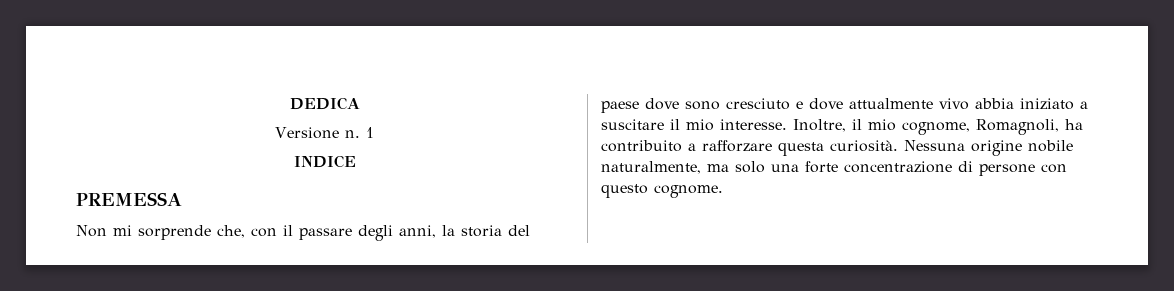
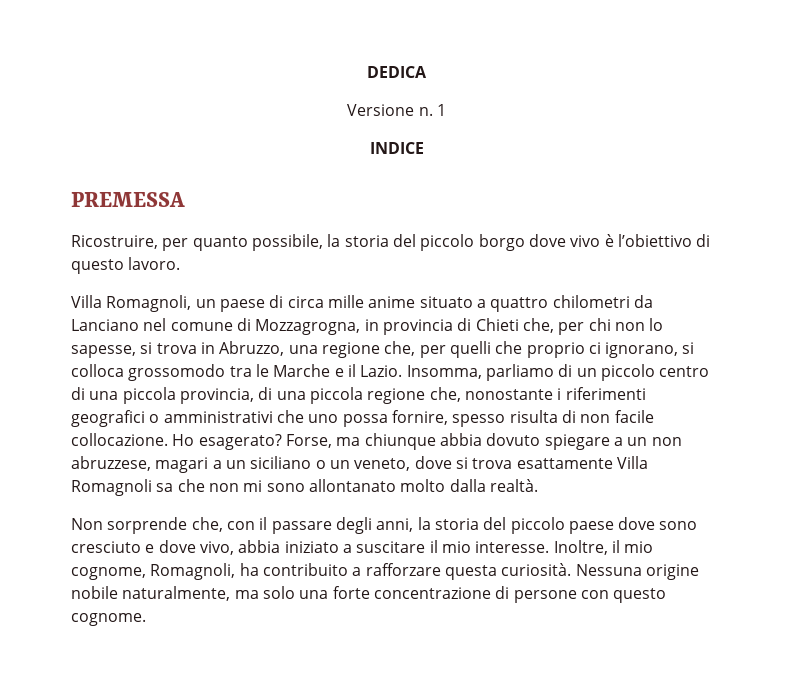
+ Ricostruire, per quanto possibile, la storia del piccolo borgo dove vivo è l’obiettivo di questo lavoro.
+ Villa Romagnoli, un paese di circa mille anime situato a quattro chilometri da Lanciano nel comune di Mozzagrogna, in provincia di Chieti che, per chi non lo sapesse, si trova in Abruzzo, una regione che, per quelli che proprio ci ignorano, si colloca grossomodo tra le Marche e il Lazio. Insomma, parliamo di un piccolo centro di una piccola provincia, di una piccola regione che, nonostante i riferimenti geografici o amministrativi che uno possa fornire, spesso risulta di non facile collocazione. Ho esagerato? Forse, ma chiunque abbia dovuto spiegare a un non abruzzese, magari a un siciliano o un veneto, dove si trova esattamente Villa Romagnoli sa che non mi sono allontanato molto dalla realtà.
- Non mi sorprende che, con il passare degli anni, la storia del paese dove sono cresciuto e dove attualmente vivo abbia iniziato a suscitare il mio interesse.
+ Non sorprende che, con il passare degli anni, la storia del piccolo paese dove sono cresciuto e dove vivo, abbia iniziato a suscitare il mio interesse.

